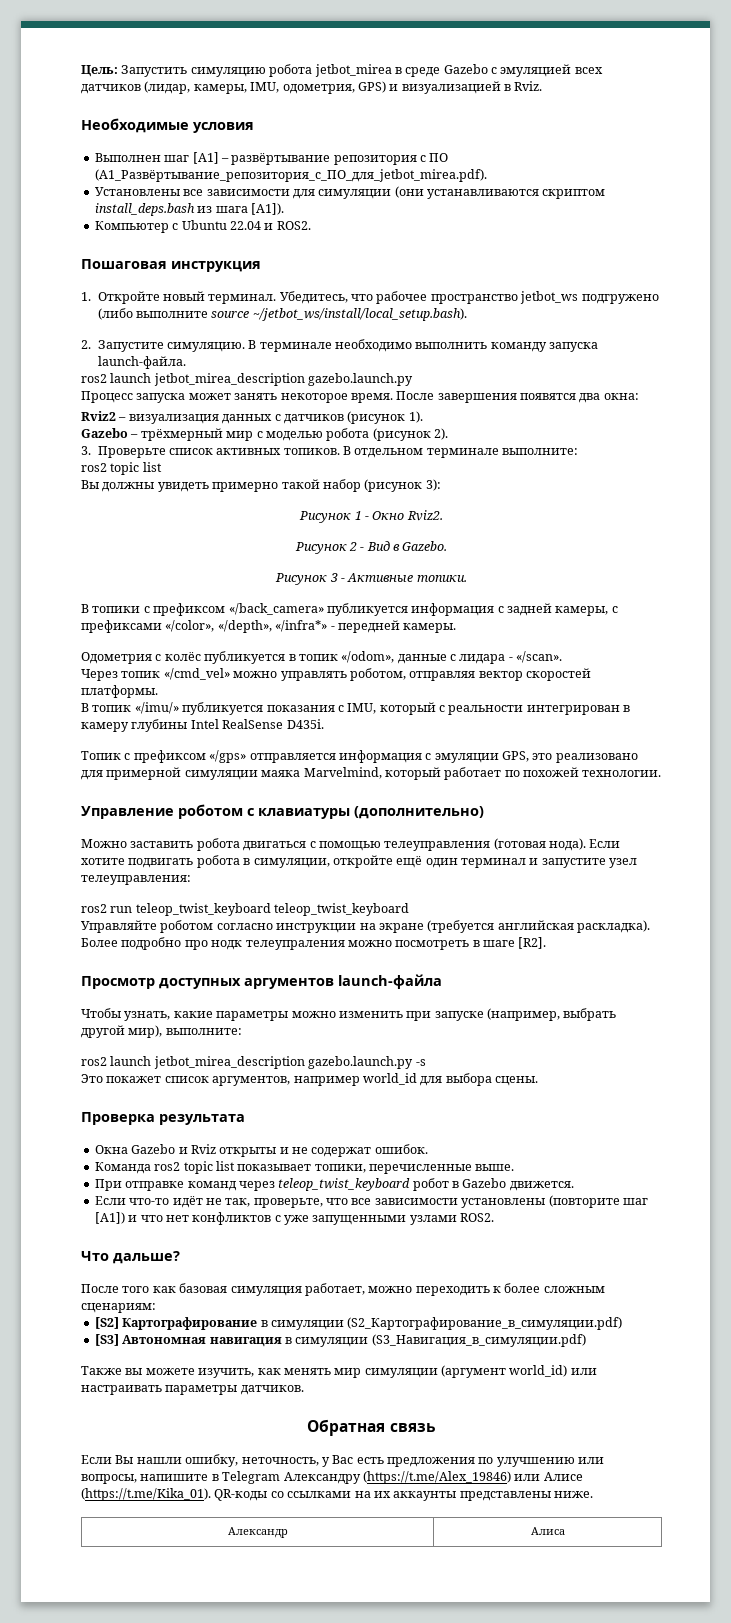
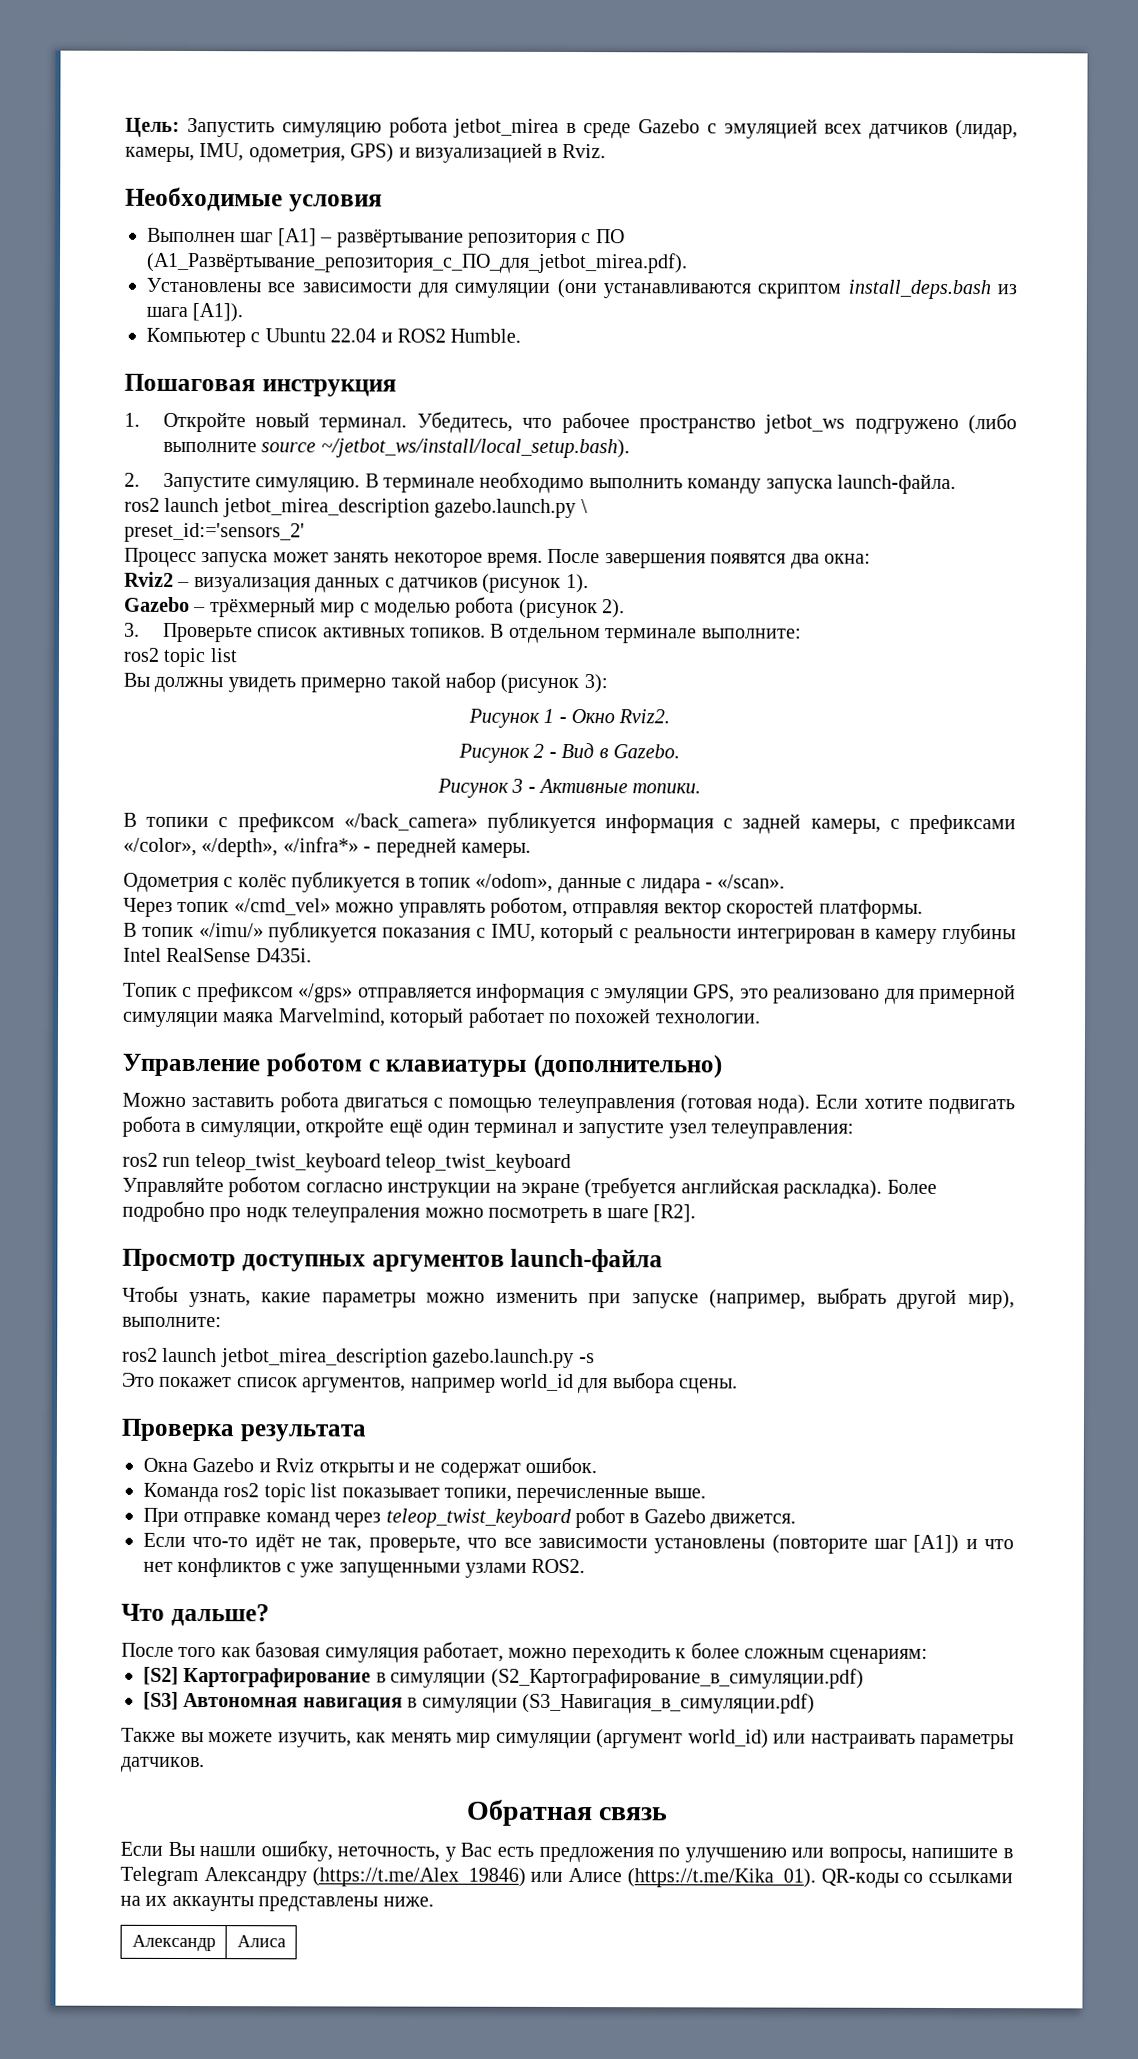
- Компьютер с Ubuntu 22.04 и ROS2.
+ Компьютер с Ubuntu 22.04 и ROS2 Humble.
  В терминале необходимо выполнить команду запуска launch-файла.
- ros2 launch jetbot_mirea_description gazebo.launch.py
+ ros2 launch jetbot_mirea_description gazebo.launch.py \
+ preset_id:='sensors_2'

